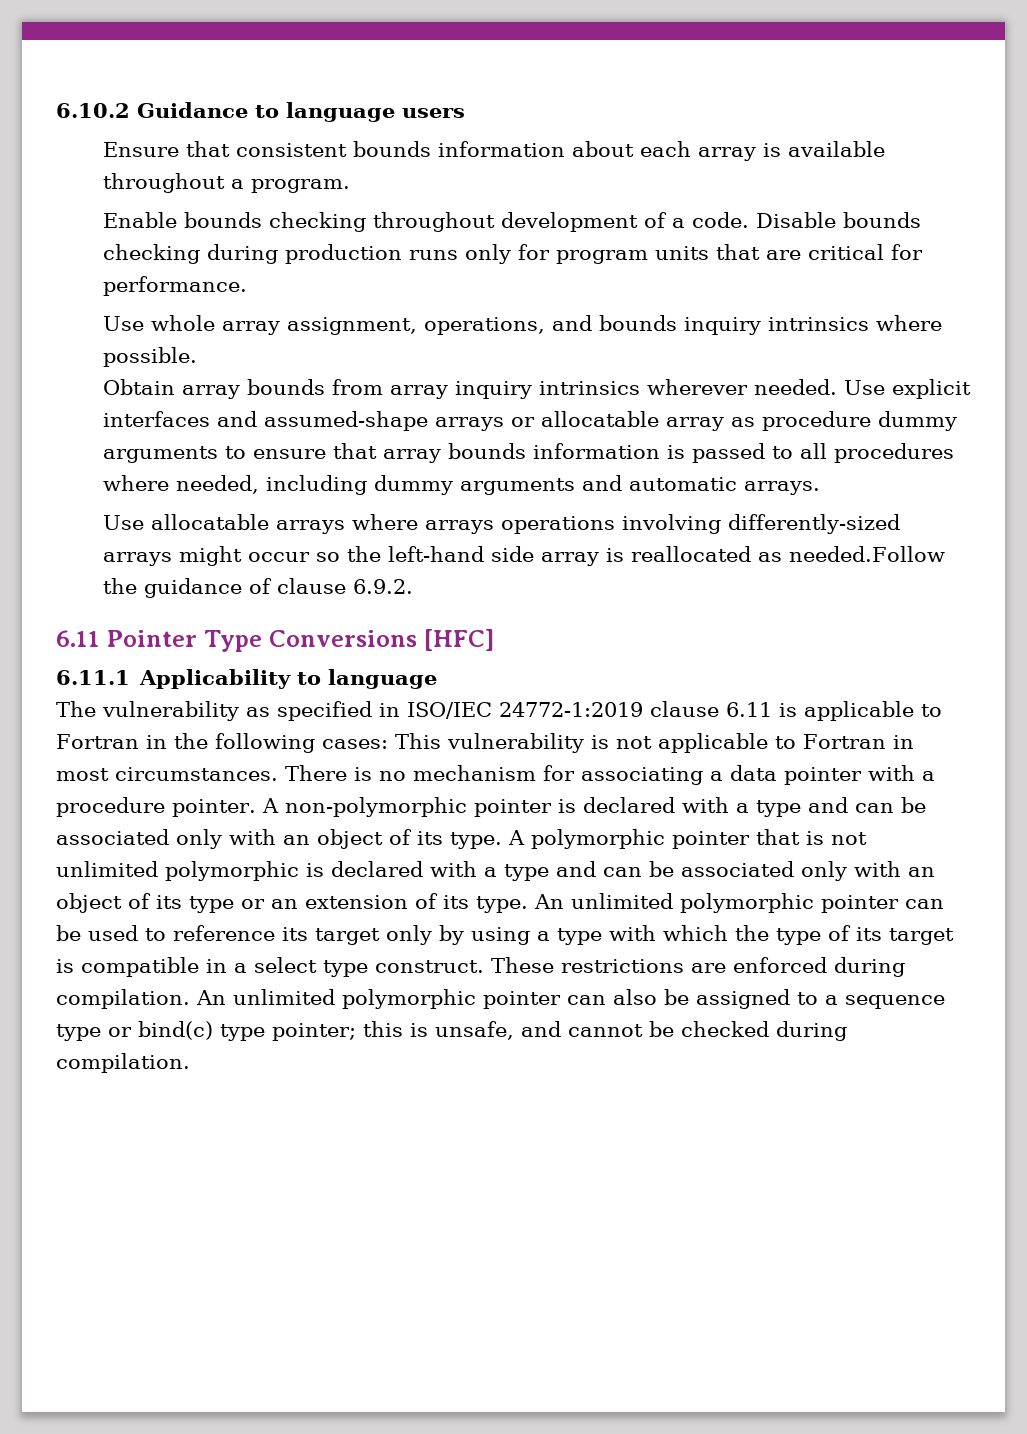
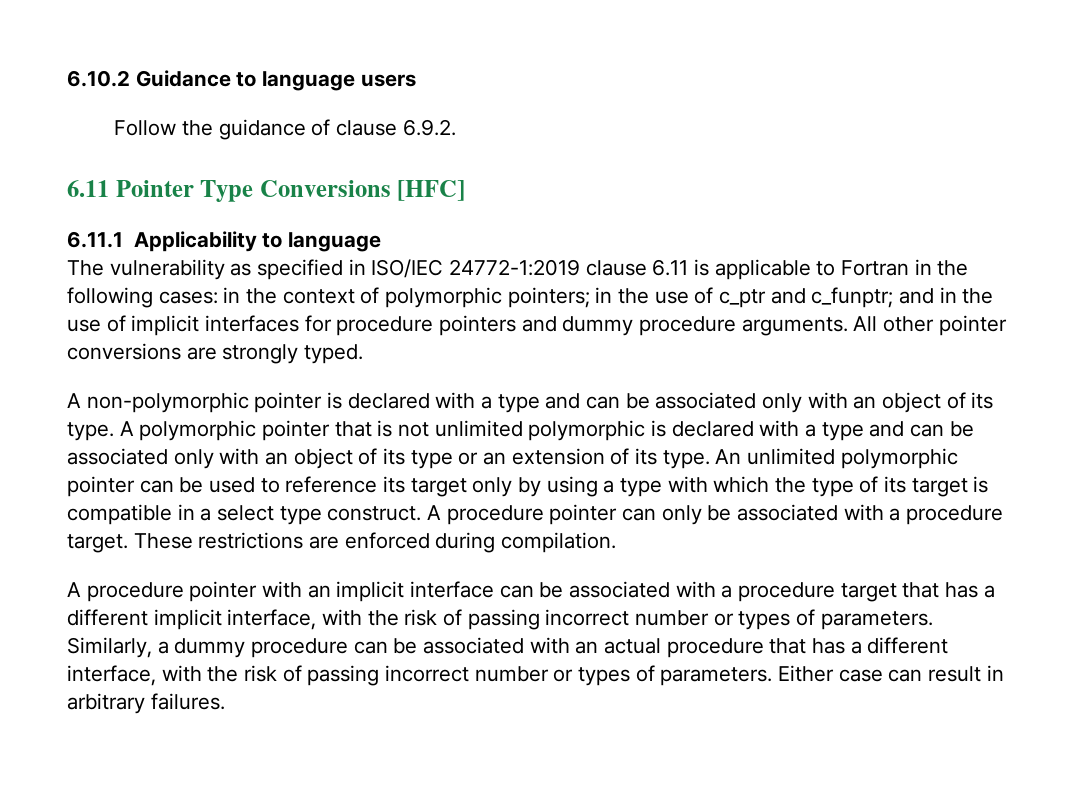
- Ensure that consistent bounds information about each array is available throughout a program.
- Enable bounds checking throughout development of a code. Disable bounds checking during production runs only for program units that are critical for performance.
- Use whole array assignment, operations, and bounds inquiry intrinsics where possible.
- Obtain array bounds from array inquiry intrinsics wherever needed. Use explicit interfaces and assumed-shape arrays or allocatable array as procedure dummy arguments to ensure that array bounds information is passed to all procedures where needed, including dummy arguments and automatic arrays.
- Use allocatable arrays where arrays operations involving differently-sized arrays might occur so the left-hand side array is reallocated as needed.Follow the guidance of clause 6.9.2.
+ Follow the guidance of clause 6.9.2.
- The vulnerability as specified in ISO/IEC 24772-1:2019 clause 6.11 is applicable to Fortran in the following cases: This vulnerability is not applicable to Fortran in most circumstances. There is no mechanism for associating a data pointer with a procedure pointer. A non-polymorphic pointer is declared with a type and can be associated only with an object of its type.
+ The vulnerability as specified in ISO/IEC 24772-1:2019 clause 6.11 is applicable to Fortran in the following cases: in the context of polymorphic pointers; in the use of c_ptr and c_funptr; and in the use of implicit interfaces for procedure pointers and dummy procedure arguments. All other pointer conversions are strongly typed.
+ A non-polymorphic pointer is declared with a type and can be associated only with an object of its type.
+ A procedure pointer can only be associated with a procedure target.
- These restrictions are enforced during compilation. An unlimited polymorphic pointer can also be assigned to a sequence type or bind(c) type pointer; this is unsafe, and cannot be checked during compilation.
+ These restrictions are enforced during compilation.
+ A procedure pointer with an implicit interface can be associated with a procedure target that has a different implicit interface, with the risk of passing incorrect number or types of parameters. Similarly, a dummy procedure can be associated with an actual procedure that has a different interface, with the risk of passing incorrect number or types of parameters. Either case can result in arbitrary failures.

